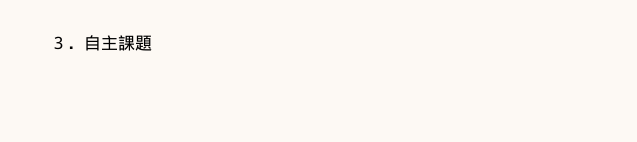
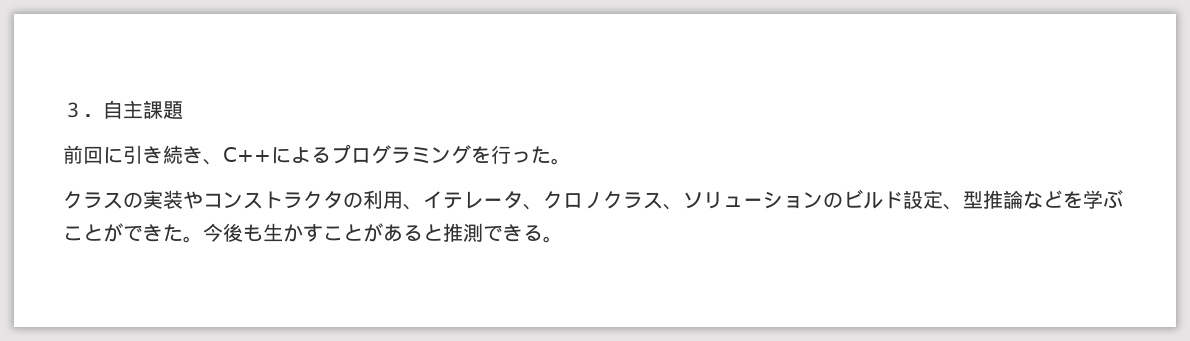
+ 前回に引き続き、C++によるプログラミングを行った。
+ クラスの実装やコンストラクタの利用、イテレータ、クロノクラス、ソリューションのビルド設定、型推論などを学ぶことができた。今後も生かすことがあると推測できる。

